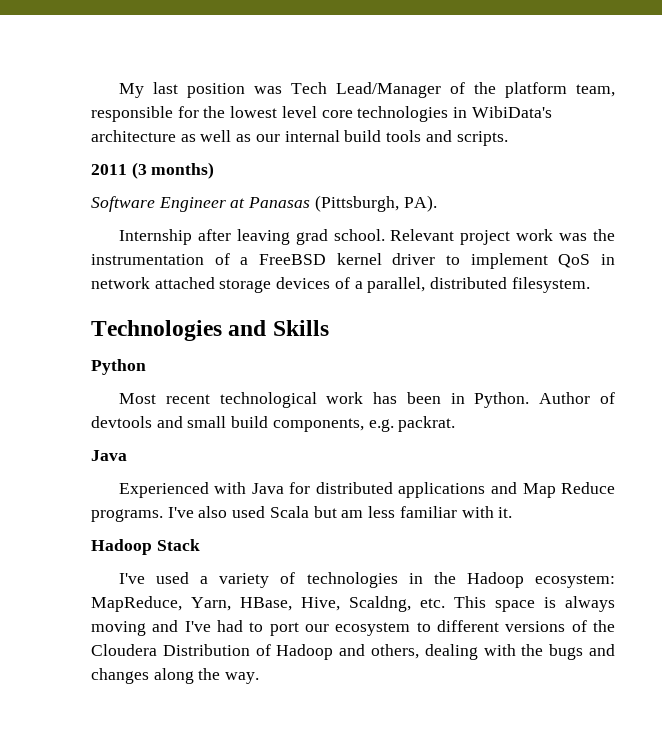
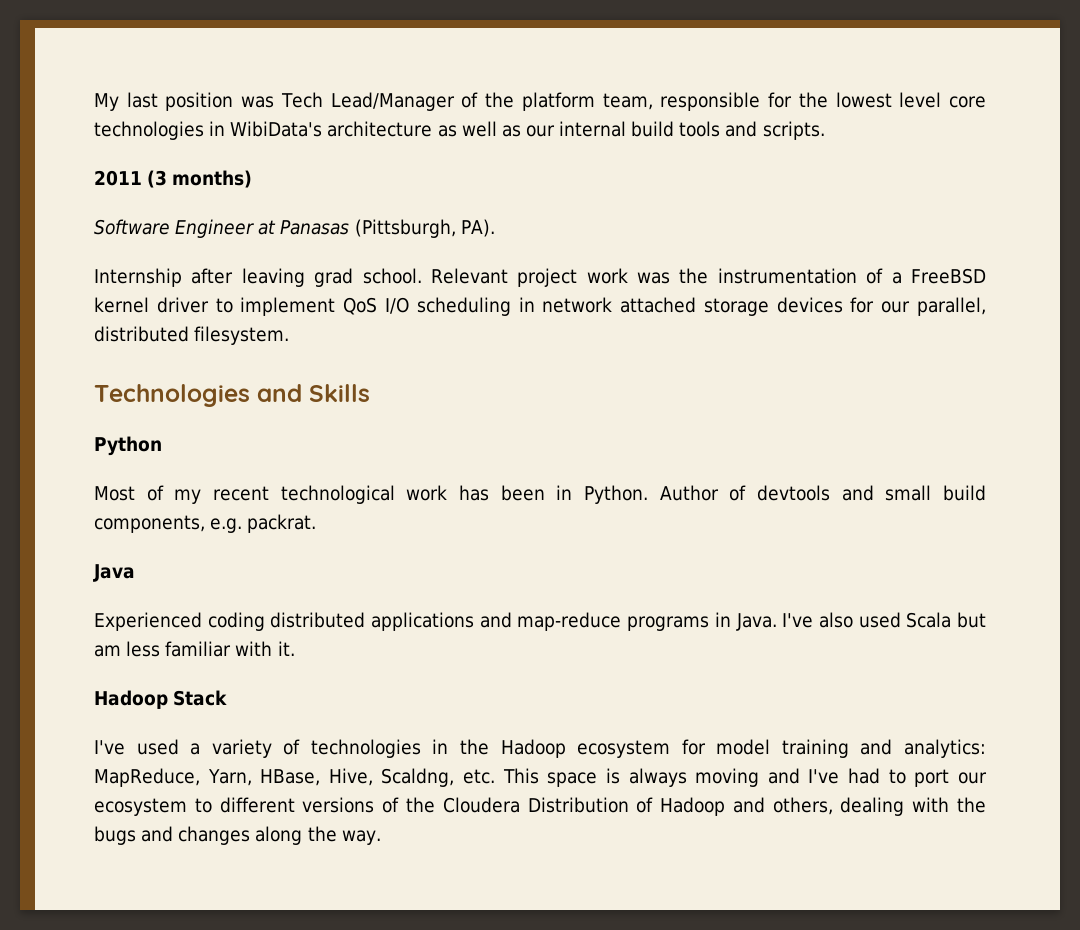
- Relevant project work was the instrumentation of a FreeBSD kernel driver to implement QoS in network attached storage devices of a parallel, distributed filesystem.
+ Relevant project work was the instrumentation of a FreeBSD kernel driver to implement QoS I/O scheduling in network attached storage devices for our parallel, distributed filesystem.
- Most recent technological work has been in Python.
+ Most of my recent technological work has been in Python.
- Experienced with Java for distributed applications and Map Reduce programs.
+ Experienced coding distributed applications and map-reduce programs in Java.
- I've used a variety of technologies in the Hadoop ecosystem: MapReduce, Yarn, HBase, Hive, Scaldng, etc. This space is always moving and I've had to port our ecosystem to different versions of the Cloudera Distribution of Hadoop and others, dealing with the bugs and changes along the way.
+ I've used a variety of technologies in the Hadoop ecosystem for model training and analytics: MapReduce, Yarn, HBase, Hive, Scaldng, etc. This space is always moving and I've had to port our ecosystem to different versions of the Cloudera Distribution of Hadoop and others, dealing with the bugs and changes along the way.

